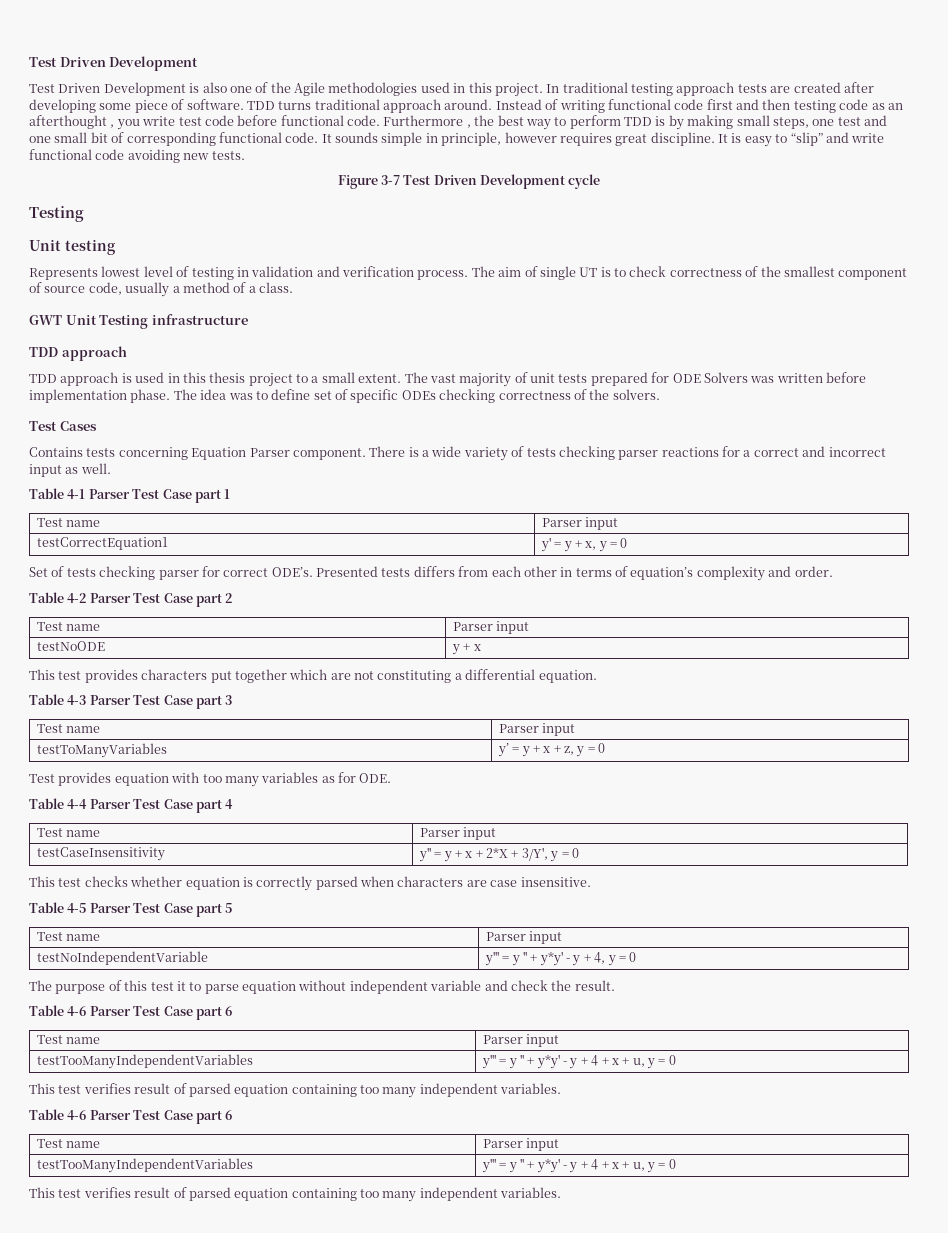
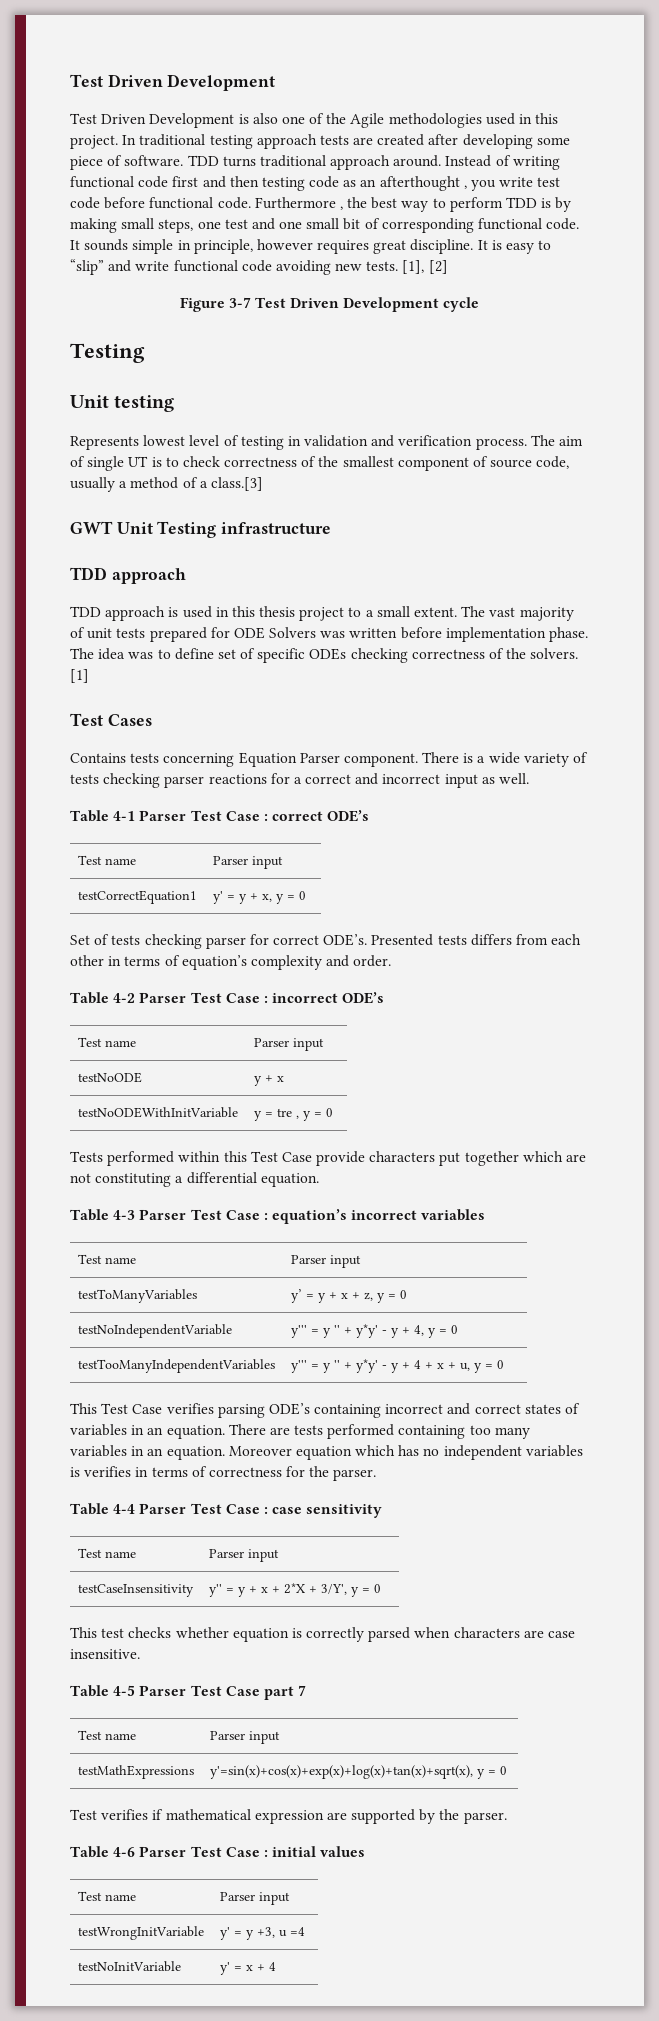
+ [1], [2]
- The aim of single UT is to check correctness of the smallest component of source code, usually a method of a class.
+ The aim of single UT is to check correctness of the smallest component of source code, usually a method of a class.[3]
+ [1]
- Table 4-1 Parser Test Case part 1
+ Table 4-1 Parser Test Case : correct ODE’s
- Table 4-2 Parser Test Case part 2
+ Table 4-2 Parser Test Case : incorrect ODE’s
- This test provides characters put together which are not constituting a differential equation.
+ testNoODEWithInitVariable | y = tre , y = 0
+ Tests performed within this Test Case provide characters put together which are not constituting a differential equation.
- Table 4-3 Parser Test Case part 3
+ Table 4-3 Parser Test Case : equation’s incorrect variables
- Test provides equation with too many variables as for ODE.
+ testNoIndependentVariable | y''' = y '' + y*y' - y + 4, y = 0
+ testTooManyIndependentVariables | y''' = y '' + y*y' - y + 4 + x + u, y = 0
+ This Test Case verifies parsing ODE’s containing incorrect and correct states of variables in an equation. There are tests performed containing too many variables in an equation. Moreover equation which has no independent variables is verifies in terms of correctness for the parser.
- Table 4-4 Parser Test Case part 4
+ Table 4-4 Parser Test Case : case sensitivity
- Table 4-5 Parser Test Case part 5
+ Table 4-5 Parser Test Case part 7
  Test name | Parser input
- testNoIndependentVariable | y''' = y '' + y*y' - y + 4, y = 0
- The purpose of this test it to parse equation without independent variable and check the result.
- Table 4-6 Parser Test Case part 6
+ testMathExpressions | y'=sin(x)+cos(x)+exp(x)+log(x)+tan(x)+sqrt(x), y = 0
+ Test verifies if mathematical expression are supported by the parser.
+ Table 4-6 Parser Test Case : initial values
  Test name | Parser input
- testTooManyIndependentVariables | y''' = y '' + y*y' - y + 4 + x + u, y = 0
- This test verifies result of parsed equation containing too many independent variables.
- Table 4-6 Parser Test Case part 6
- Test name | Parser input
- testTooManyIndependentVariables | y''' = y '' + y*y' - y + 4 + x + u, y = 0
- This test verifies result of parsed equation containing too many independent variables.
+ testWrongInitVariable | y' = y +3, u =4
+ testNoInitVariable | y' = x + 4

